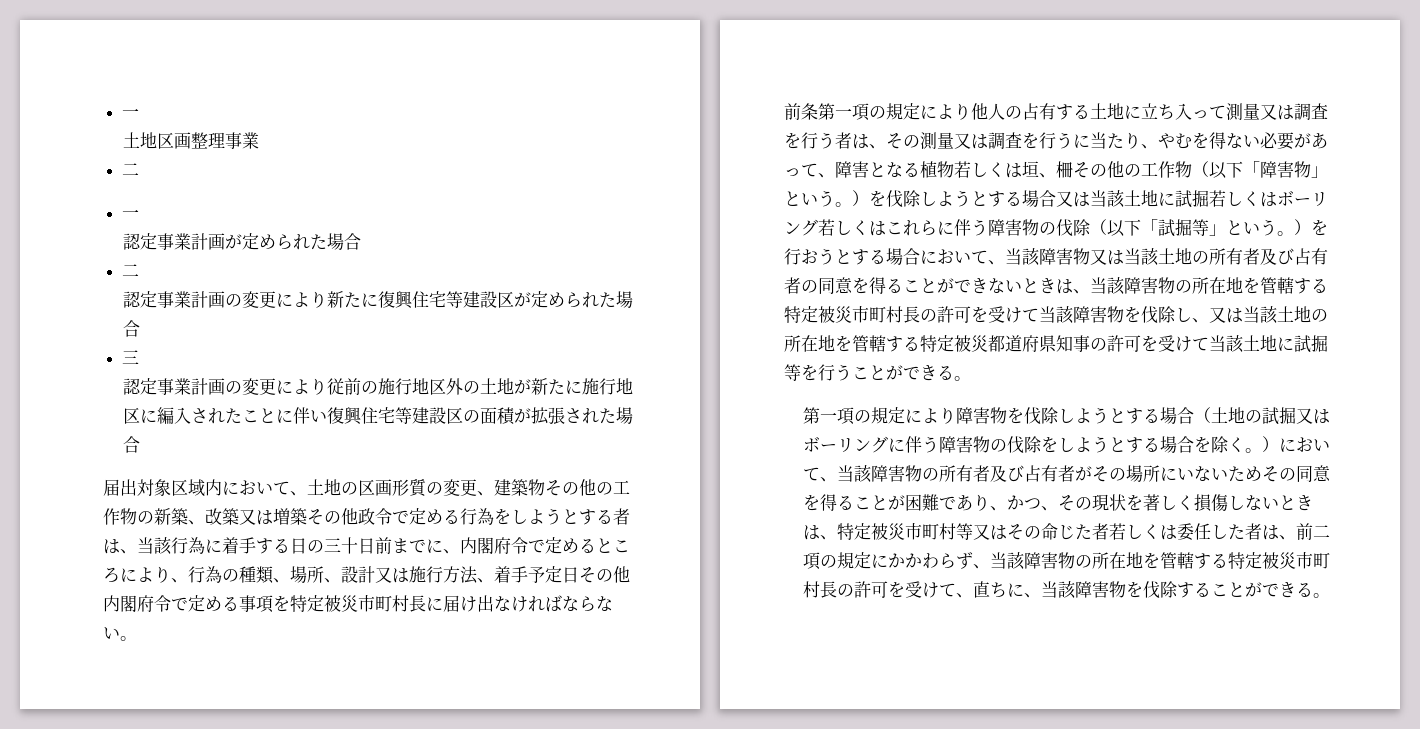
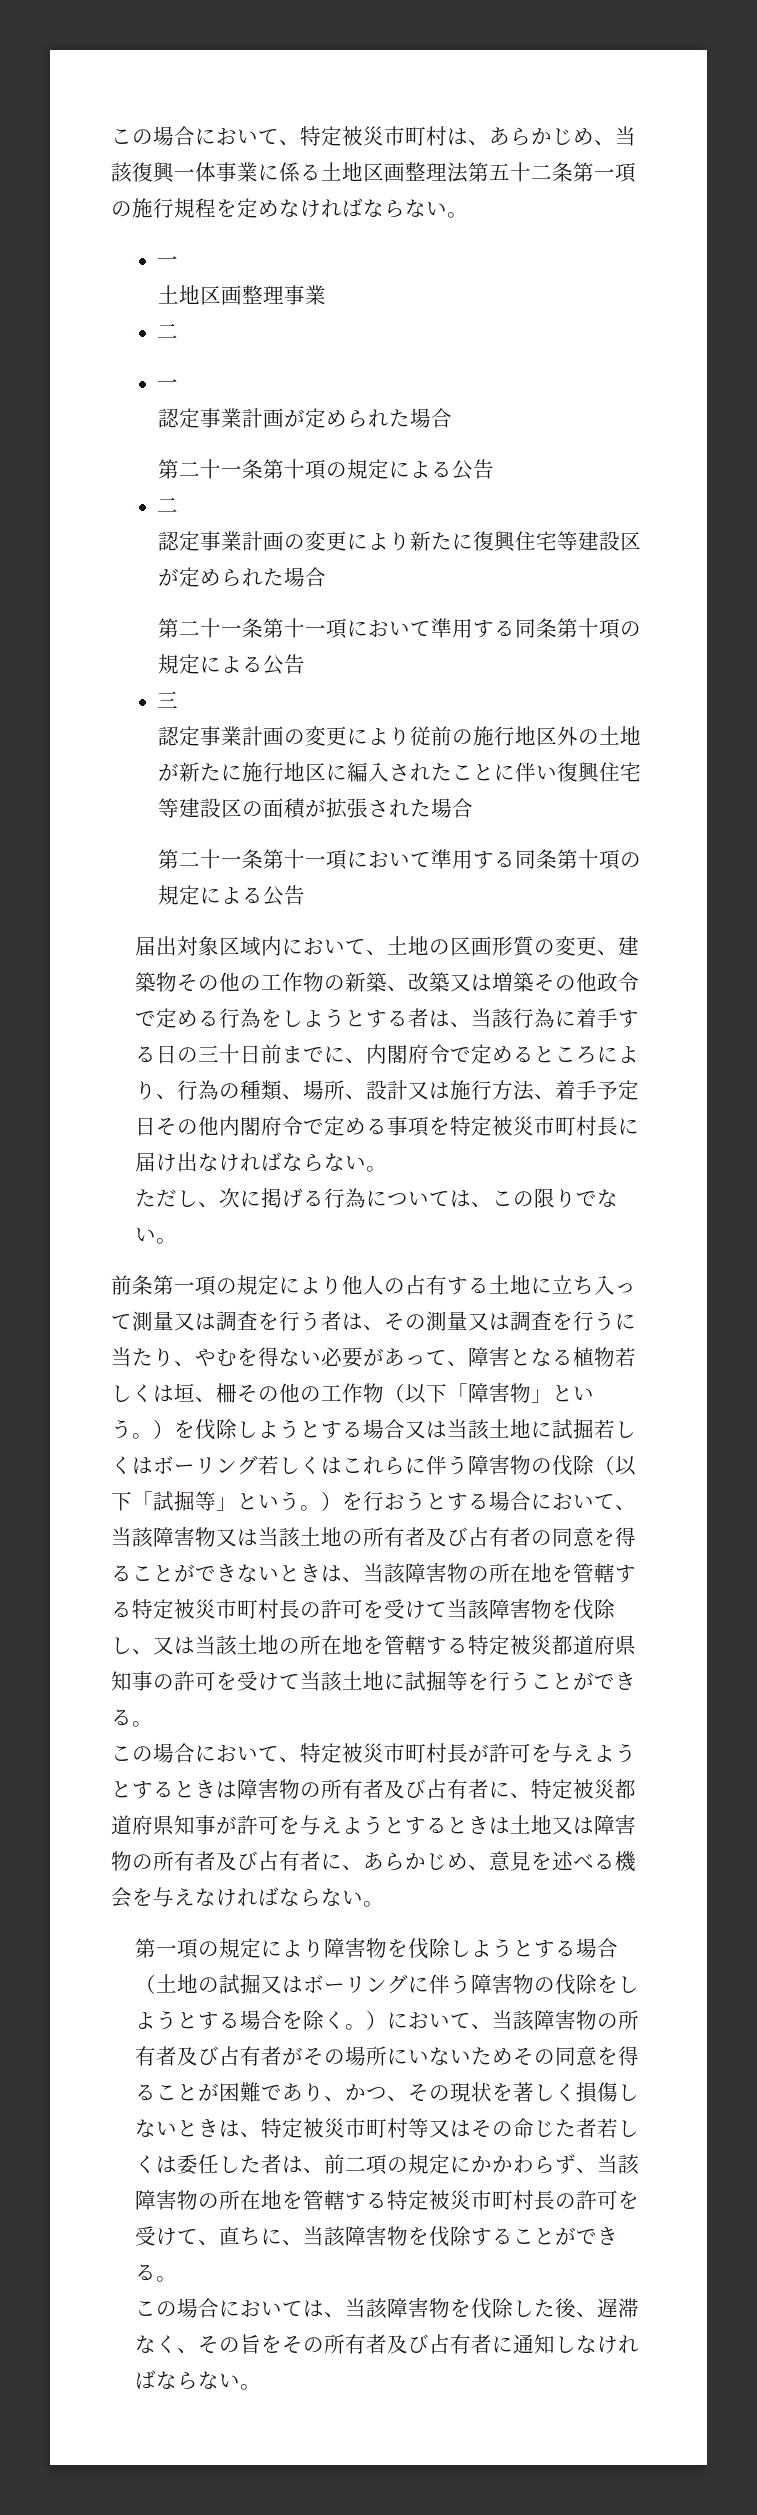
+ この場合において、特定被災市町村は、あらかじめ、当該復興一体事業に係る土地区画整理法第五十二条第一項の施行規程を定めなければならない。
+ 第二十一条第十項の規定による公告
  認定事業計画の変更により新たに復興住宅等建設区が定められた場合
+ 第二十一条第十一項において準用する同条第十項の規定による公告
  認定事業計画の変更により従前の施行地区外の土地が新たに施行地区に編入されたことに伴い復興住宅等建設区の面積が拡張された場合
+ 第二十一条第十一項において準用する同条第十項の規定による公告
+ ただし、次に掲げる行為については、この限りでない。
+ この場合において、特定被災市町村長が許可を与えようとするときは障害物の所有者及び占有者に、特定被災都道府県知事が許可を与えようとするときは土地又は障害物の所有者及び占有者に、あらかじめ、意見を述べる機会を与えなければならない。
+ この場合においては、当該障害物を伐除した後、遅滞なく、その旨をその所有者及び占有者に通知しなければならない。

